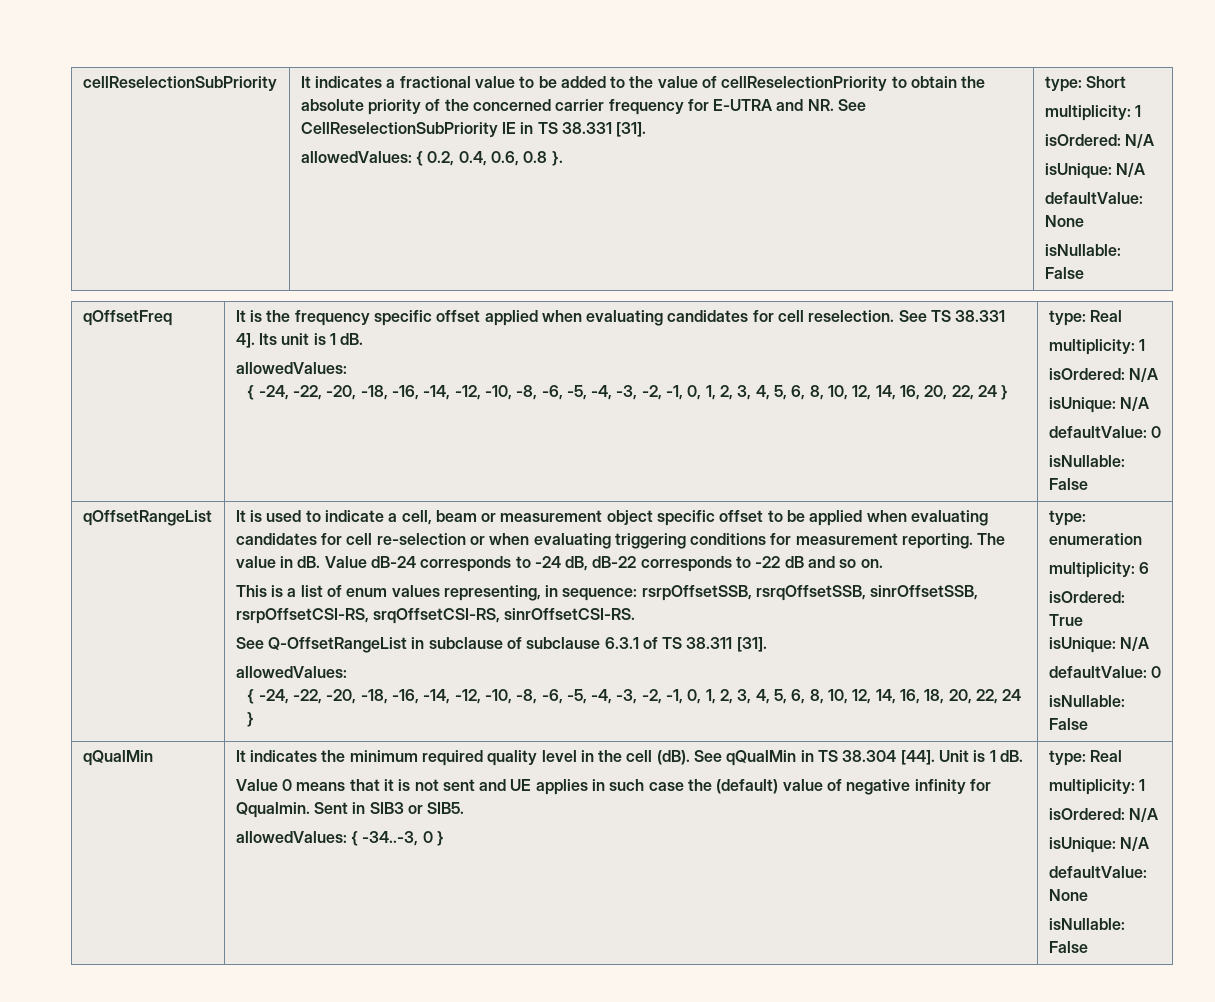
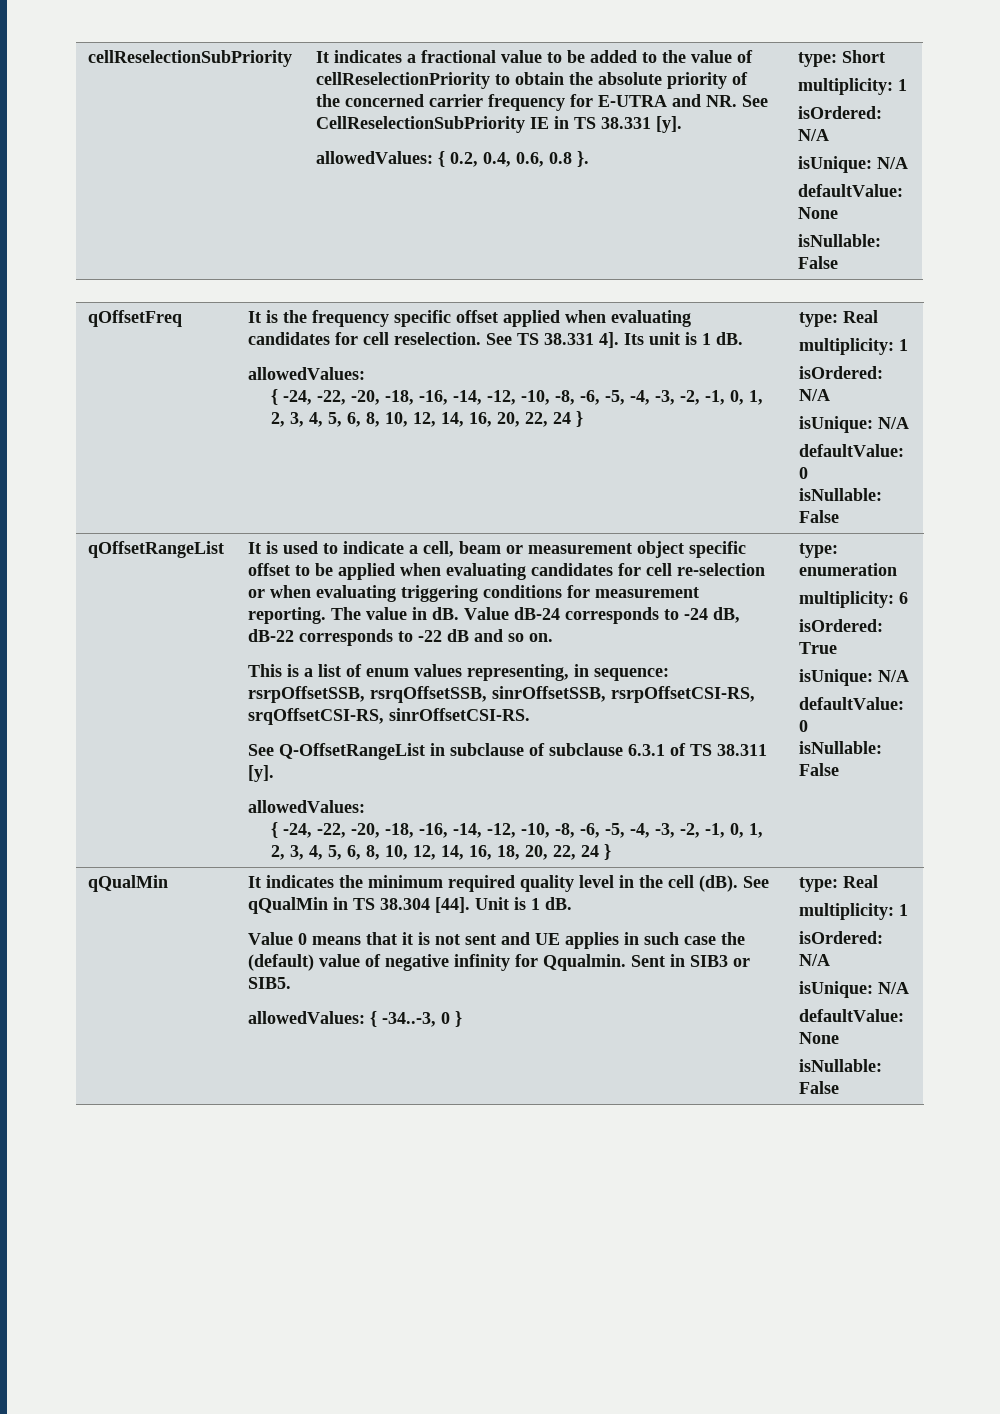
- It indicates a fractional value to be added to the value of cellReselectionPriority to obtain the absolute priority of the concerned carrier frequency for E-UTRA and NR. See CellReselectionSubPriority IE in TS 38.331 [31].
+ It indicates a fractional value to be added to the value of cellReselectionPriority to obtain the absolute priority of the concerned carrier frequency for E-UTRA and NR. See CellReselectionSubPriority IE in TS 38.331 [y].
- See Q-OffsetRangeList in subclause of subclause 6.3.1 of TS 38.311 [31].
+ See Q-OffsetRangeList in subclause of subclause 6.3.1 of TS 38.311 [y].

